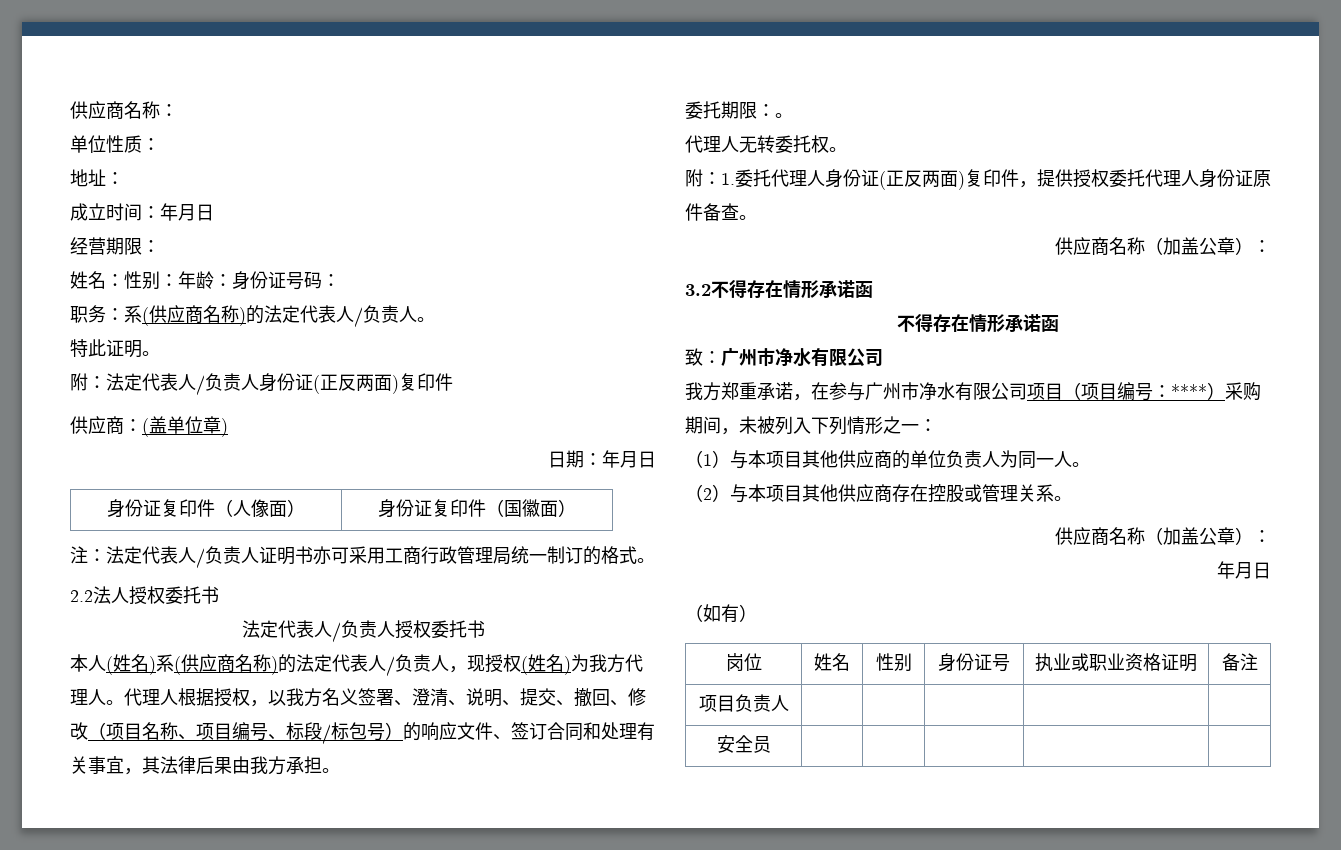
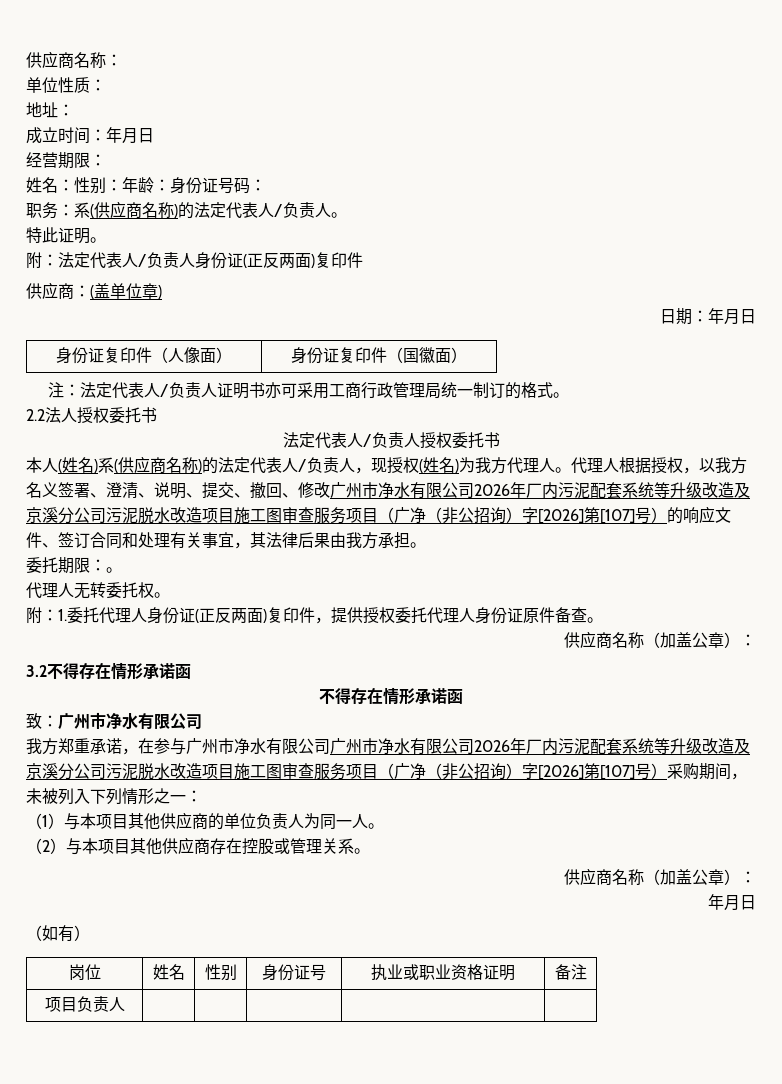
- 代理人根据授权，以我方名义签署、澄清、说明、提交、撤回、修改（项目名称、项目编号、标段/标包号）的响应文件、签订合同和处理有关事宜，其法律后果由我方承担。
+ 代理人根据授权，以我方名义签署、澄清、说明、提交、撤回、修改广州市净水有限公司2026年厂内污泥配套系统等升级改造及京溪分公司污泥脱水改造项目施工图审查服务项目（广净（非公招询）字[2026]第[107]号）的响应文件、签订合同和处理有关事宜，其法律后果由我方承担。
- 我方郑重承诺，在参与广州市净水有限公司项目（项目编号：****）采购期间，未被列入下列情形之一：
+ 我方郑重承诺，在参与广州市净水有限公司广州市净水有限公司2026年厂内污泥配套系统等升级改造及京溪分公司污泥脱水改造项目施工图审查服务项目（广净（非公招询）字[2026]第[107]号）采购期间，未被列入下列情形之一：
- 安全员 | | | | |

